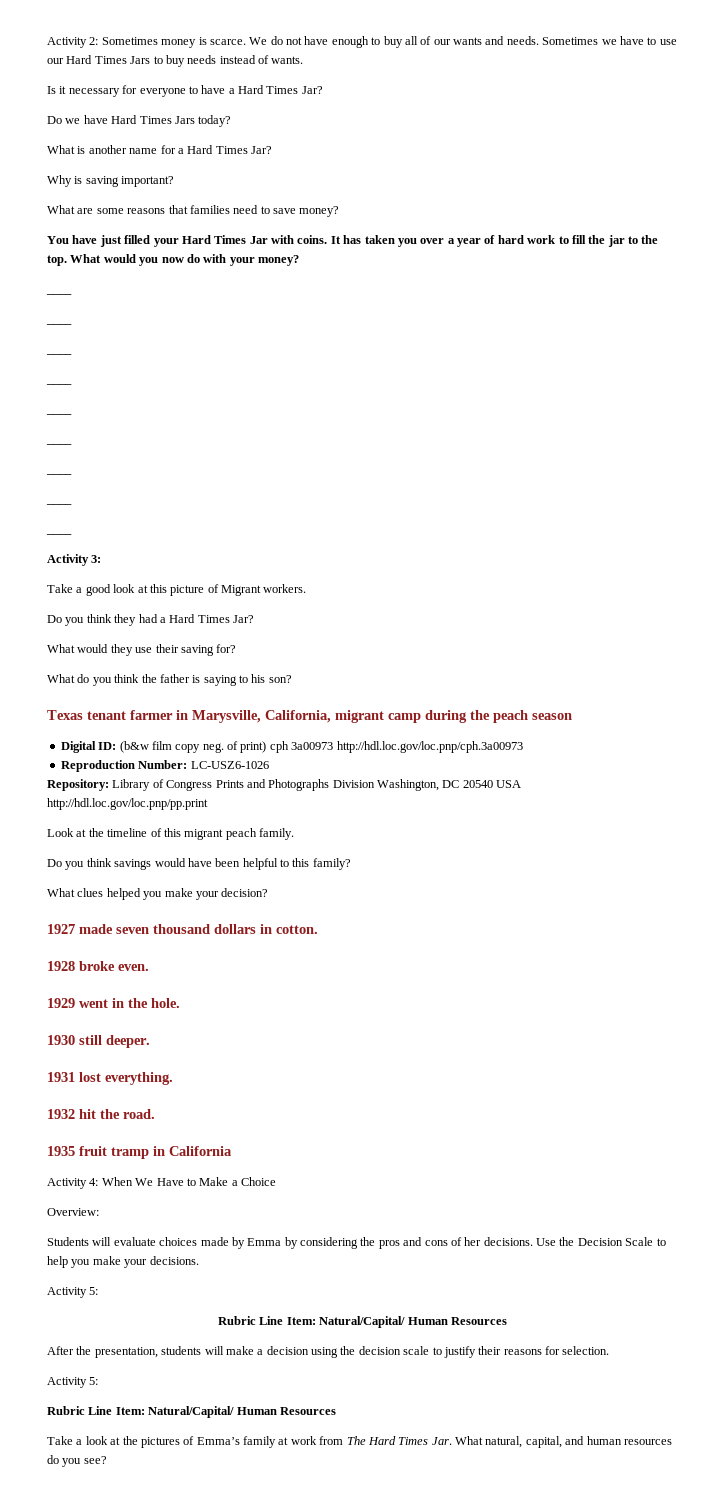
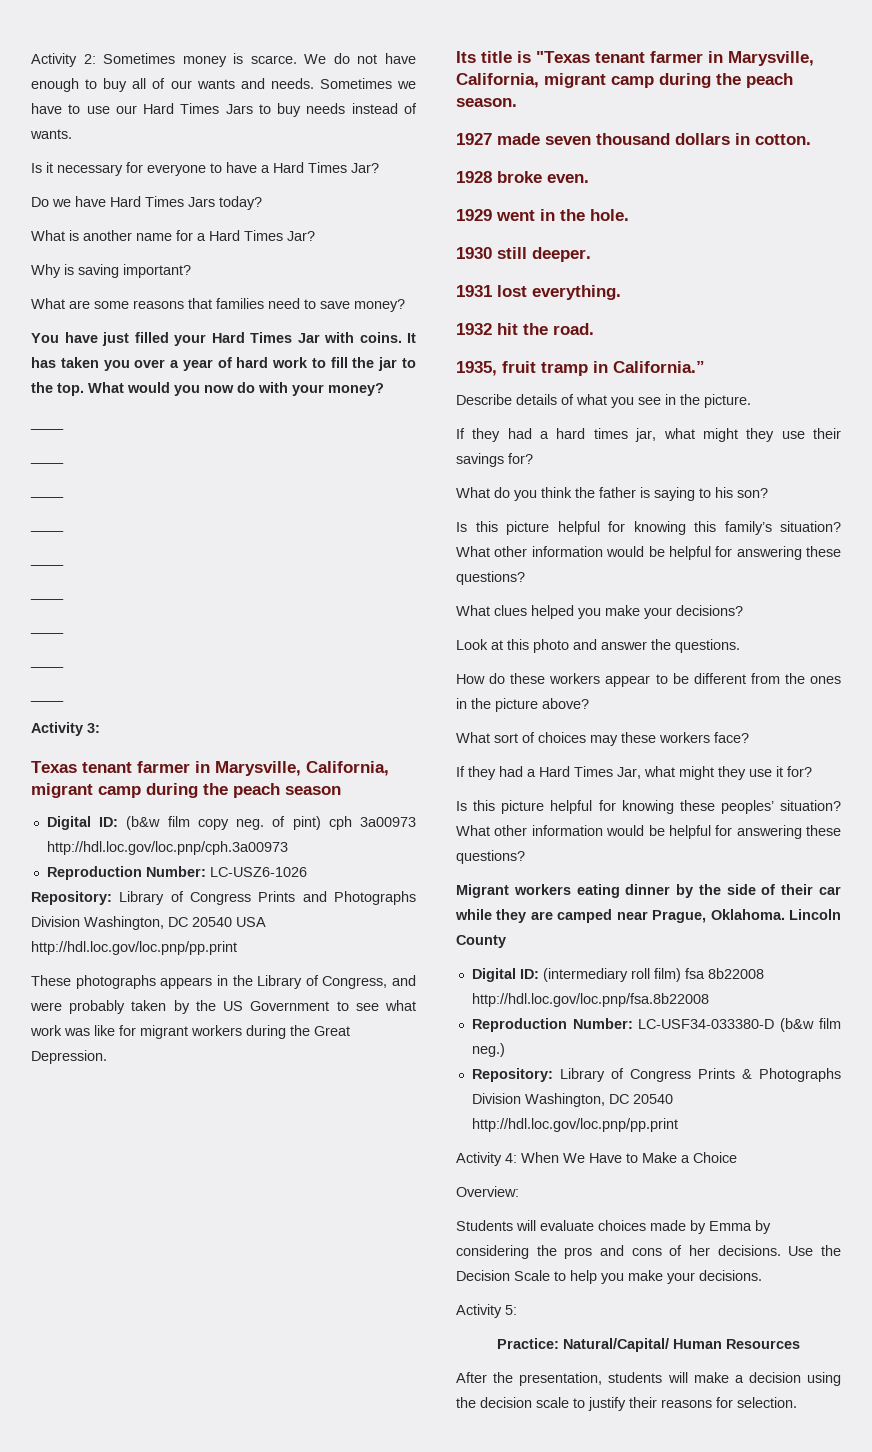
- Take a good look at this picture of Migrant workers.
- Do you think they had a Hard Times Jar?
- What would they use their saving for?
- What do you think the father is saying to his son?
- Digital ID: (b&w film copy neg. of print) cph 3a00973 http://hdl.loc.gov/loc.pnp/cph.3a00973
+ Digital ID: (b&w film copy neg. of pint) cph 3a00973 http://hdl.loc.gov/loc.pnp/cph.3a00973
- Look at the timeline of this migrant peach family.
- Do you think savings would have been helpful to this family?
- What clues helped you make your decision?
+ These photographs appears in the Library of Congress, and were probably taken by the US Government to see what work was like for migrant workers during the Great Depression.
+ Its title is "Texas tenant farmer in Marysville, California, migrant camp during the peach season.
- 1935 fruit tramp in California
+ 1935, fruit tramp in California.”
+ Describe details of what you see in the picture.
+ If they had a hard times jar, what might they use their savings for?
+ What do you think the father is saying to his son?
+ Is this picture helpful for knowing this family’s situation? What other information would be helpful for answering these questions?
+ What clues helped you make your decisions?
+ Look at this photo and answer the questions.
+ How do these workers appear to be different from the ones in the picture above?
+ What sort of choices may these workers face?
+ If they had a Hard Times Jar, what might they use it for?
+ Is this picture helpful for knowing these peoples’ situation? What other information would be helpful for answering these questions?
+ Migrant workers eating dinner by the side of their car while they are camped near Prague, Oklahoma. Lincoln County
+ Digital ID: (intermediary roll film) fsa 8b22008 http://hdl.loc.gov/loc.pnp/fsa.8b22008
+ Reproduction Number: LC-USF34-033380-D (b&w film neg.)
+ Repository: Library of Congress Prints & Photographs Division Washington, DC 20540 http://hdl.loc.gov/loc.pnp/pp.print
  Use the Decision Scale to help you make your decisions.
  Activity 5:
- Rubric Line Item: Natural/Capital/ Human Resources
+ Practice: Natural/Capital/ Human Resources
  After the presentation, students will make a decision using the decision scale to justify their reasons for selection.
- Activity 5:
- Rubric Line Item: Natural/Capital/ Human Resources
- Take a look at the pictures of Emma’s family at work from The Hard Times Jar. What natural, capital, and human resources do you see?

